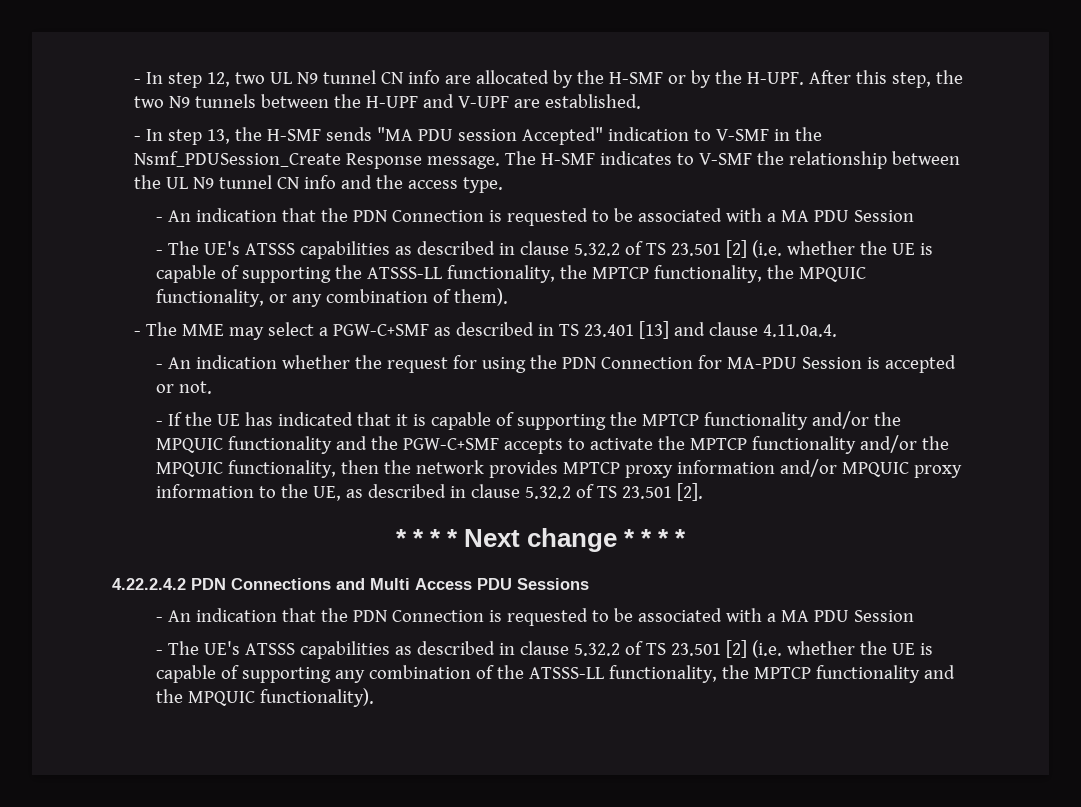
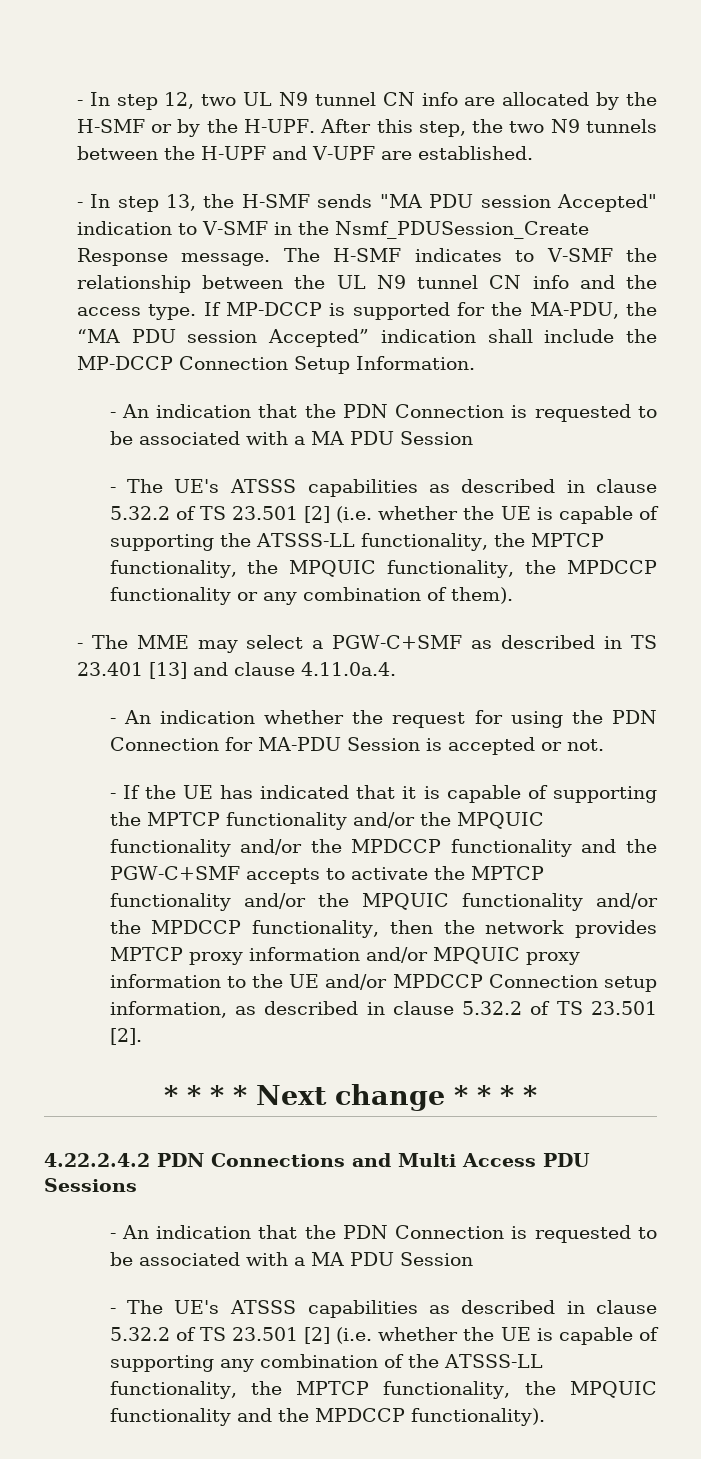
+ If MP-DCCP is supported for the MA-PDU, the “MA PDU session Accepted” indication shall include the MP-DCCP Connection Setup Information.
- - The UE's ATSSS capabilities as described in clause 5.32.2 of TS 23.501 [2] (i.e. whether the UE is capable of supporting the ATSSS-LL functionality, the MPTCP functionality, the MPQUIC functionality, or any combination of them).
+ - The UE's ATSSS capabilities as described in clause 5.32.2 of TS 23.501 [2] (i.e. whether the UE is capable of supporting the ATSSS-LL functionality, the MPTCP functionality, the MPQUIC functionality, the MPDCCP functionality or any combination of them).
- - If the UE has indicated that it is capable of supporting the MPTCP functionality and/or the MPQUIC functionality and the PGW-C+SMF accepts to activate the MPTCP functionality and/or the MPQUIC functionality, then the network provides MPTCP proxy information and/or MPQUIC proxy information to the UE, as described in clause 5.32.2 of TS 23.501 [2].
+ - If the UE has indicated that it is capable of supporting the MPTCP functionality and/or the MPQUIC functionality and/or the MPDCCP functionality and the PGW-C+SMF accepts to activate the MPTCP functionality and/or the MPQUIC functionality and/or the MPDCCP functionality, then the network provides MPTCP proxy information and/or MPQUIC proxy information to the UE and/or MPDCCP Connection setup information, as described in clause 5.32.2 of TS 23.501 [2].
- - The UE's ATSSS capabilities as described in clause 5.32.2 of TS 23.501 [2] (i.e. whether the UE is capable of supporting any combination of the ATSSS-LL functionality, the MPTCP functionality and the MPQUIC functionality).
+ - The UE's ATSSS capabilities as described in clause 5.32.2 of TS 23.501 [2] (i.e. whether the UE is capable of supporting any combination of the ATSSS-LL functionality, the MPTCP functionality, the MPQUIC functionality and the MPDCCP functionality).

